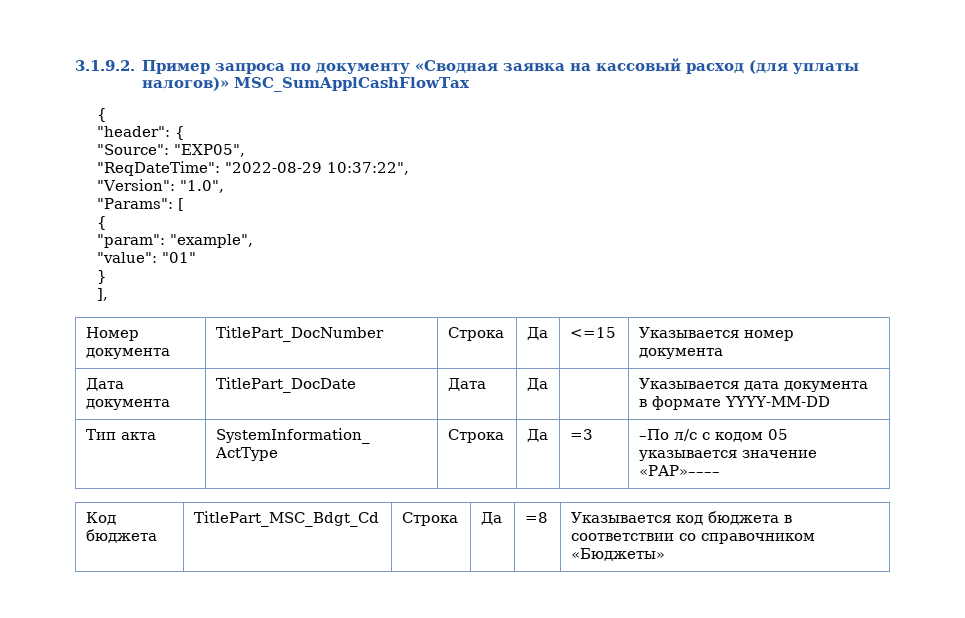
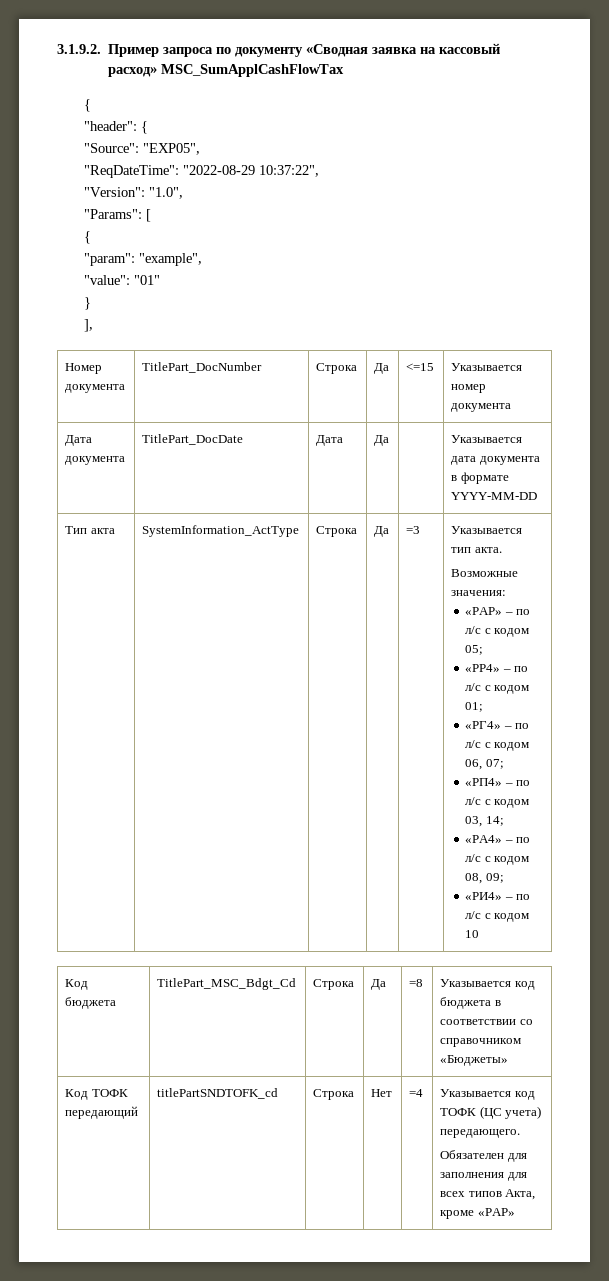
- 3.1.9.2. Пример запроса по документу «Сводная заявка на кассовый расход (для уплаты налогов)» MSC_SumApplCashFlowTax
+ 3.1.9.2. Пример запроса по документу «Сводная заявка на кассовый расход» MSC_SumApplCashFlowTax
- –По л/с с кодом 05 указывается значение «РАР»––––
+ Указывается тип акта.
+ Возможные значения:
+ «РАР» – по л/с с кодом 05;
+ «РР4» – по л/с с кодом 01;
+ «РГ4» – по л/с с кодом 06, 07;
+ «РП4» – по л/с с кодом 03, 14;
+ «РА4» – по л/с с кодом 08, 09;
+ «РИ4» – по л/с с кодом 10
+ Код ТОФК передающий | titlePartSNDTOFK_cd | Строка | Нет | =4 | Указывается код ТОФК (ЦС учета) передающего.
+ Обязателен для заполнения для всех типов Акта, кроме «РАР»

